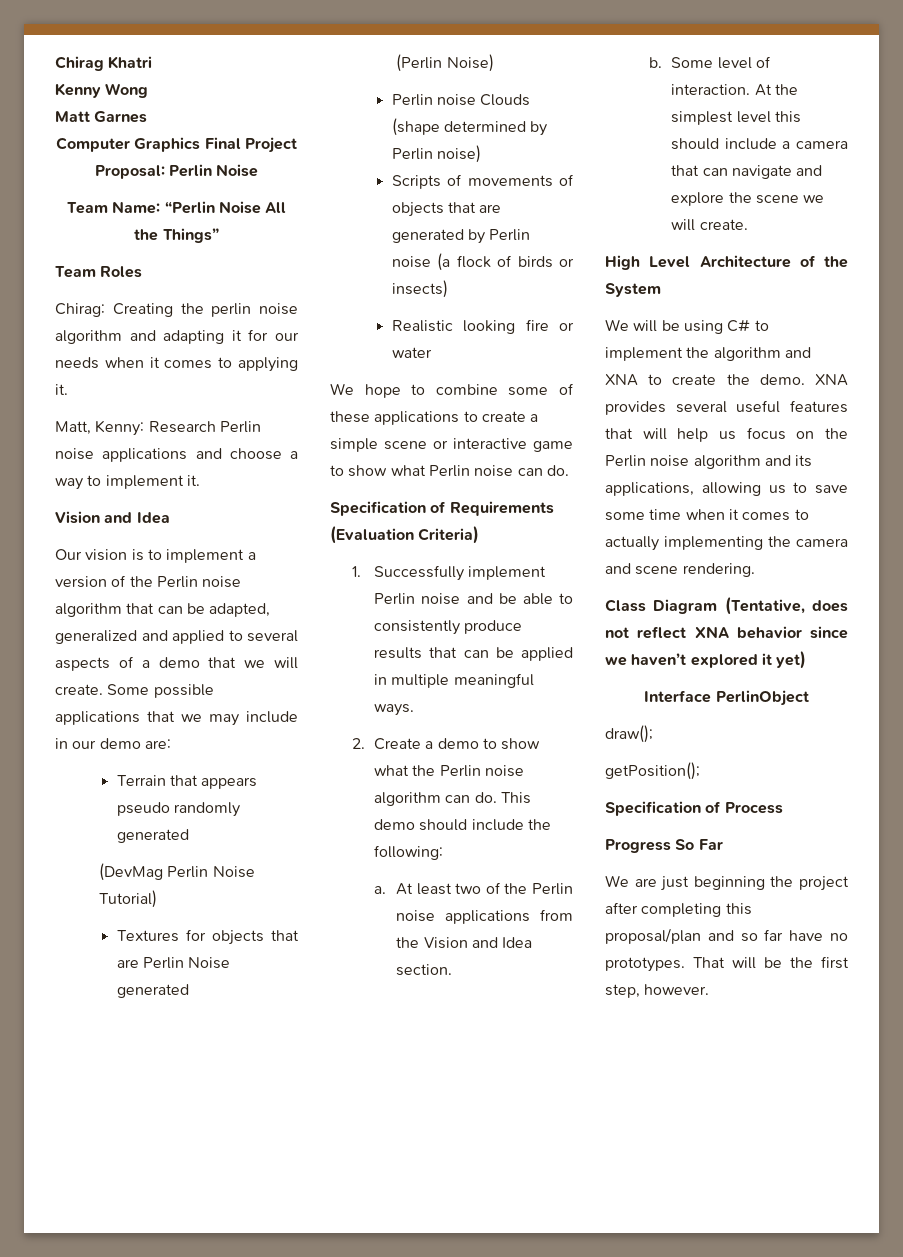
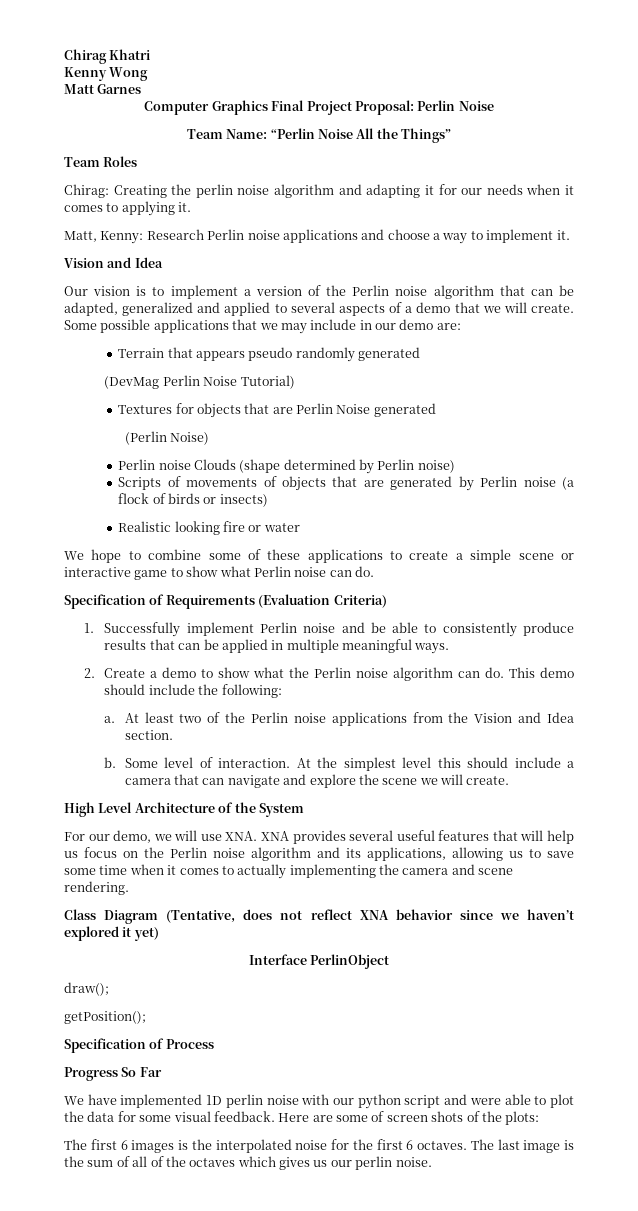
- We will be using C# to implement the algorithm and XNA to create the demo. XNA provides several useful features that will help us focus on the Perlin noise algorithm and its applications, allowing us to save some time when it comes to actually implementing the camera and scene rendering.
+ For our demo, we will use XNA. XNA provides several useful features that will help us focus on the Perlin noise algorithm and its applications, allowing us to save some time when it comes to actually implementing the camera and scene rendering.
- We are just beginning the project after completing this proposal/plan and so far have no prototypes. That will be the first step, however.
+ We have implemented 1D perlin noise with our python script and were able to plot the data for some visual feedback. Here are some of screen shots of the plots:
+ The first 6 images is the interpolated noise for the first 6 octaves. The last image is the sum of all of the octaves which gives us our perlin noise.

